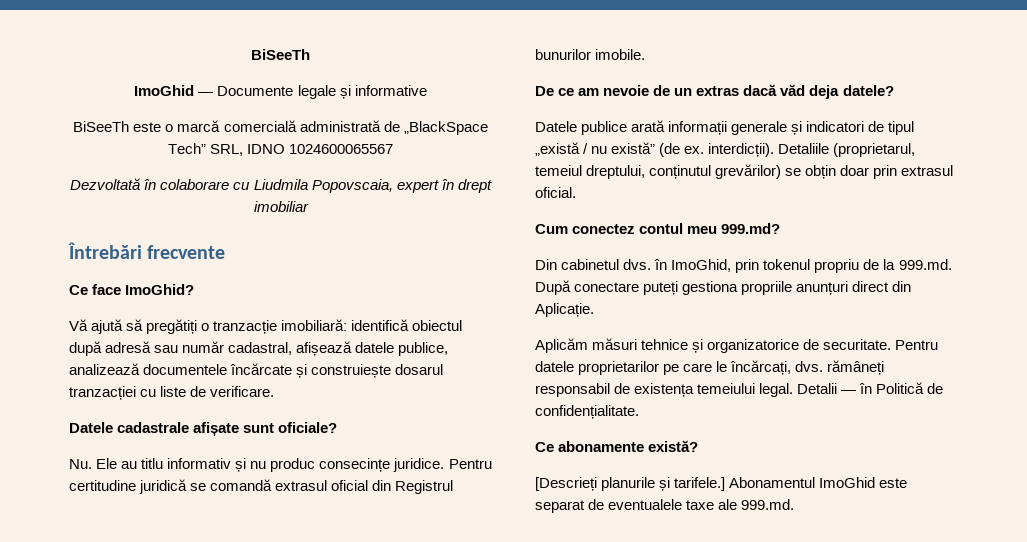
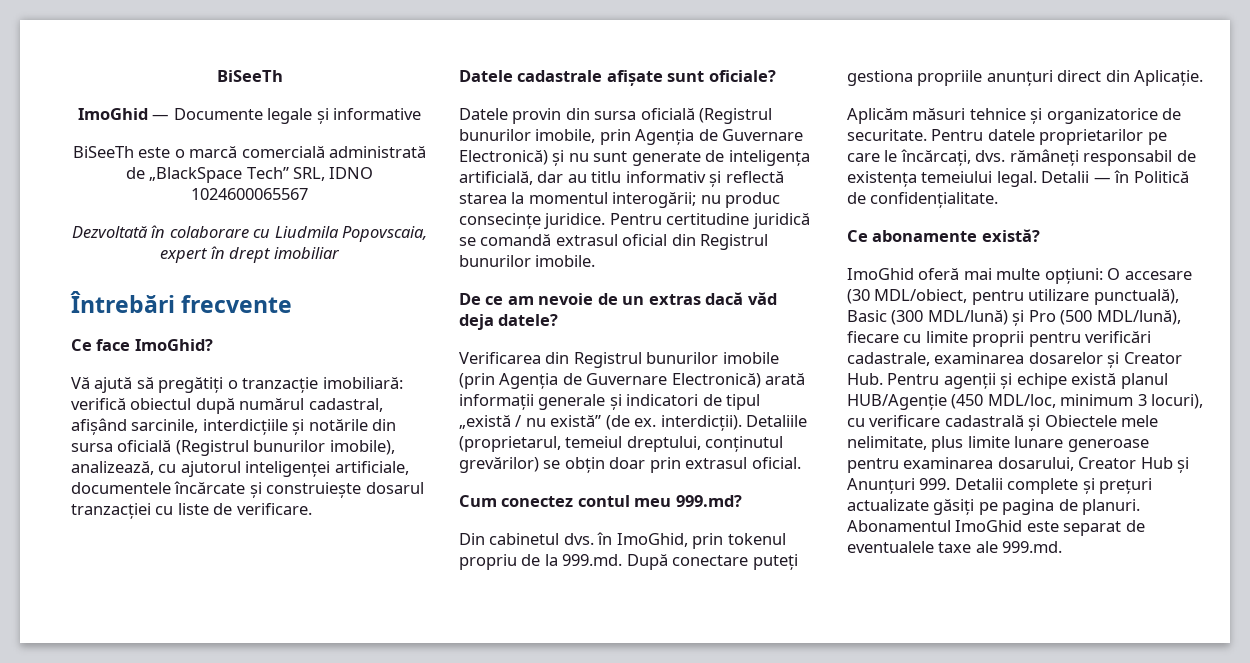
- Vă ajută să pregătiți o tranzacție imobiliară: identifică obiectul după adresă sau număr cadastral, afișează datele publice, analizează documentele încărcate și construiește dosarul tranzacției cu liste de verificare.
+ Vă ajută să pregătiți o tranzacție imobiliară: verifică obiectul după numărul cadastral, afișând sarcinile, interdicțiile și notările din sursa oficială (Registrul bunurilor imobile), analizează, cu ajutorul inteligenței artificiale, documentele încărcate și construiește dosarul tranzacției cu liste de verificare.
- Nu. Ele au titlu informativ și nu produc consecințe juridice.
+ Datele provin din sursa oficială (Registrul bunurilor imobile, prin Agenția de Guvernare Electronică) și nu sunt generate de inteligența artificială, dar au titlu informativ și reflectă starea la momentul interogării; nu produc consecințe juridice.
- Datele publice arată informații generale și indicatori de tipul „există / nu există” (de ex. interdicții).
+ Verificarea din Registrul bunurilor imobile (prin Agenția de Guvernare Electronică) arată informații generale și indicatori de tipul „există / nu există” (de ex. interdicții).
- [Descrieți planurile și tarifele.]
+ ImoGhid oferă mai multe opțiuni: O accesare (30 MDL/obiect, pentru utilizare punctuală), Basic (300 MDL/lună) și Pro (500 MDL/lună), fiecare cu limite proprii pentru verificări cadastrale, examinarea dosarelor și Creator Hub. Pentru agenții și echipe există planul HUB/Agenție (450 MDL/loc, minimum 3 locuri), cu verificare cadastrală și Obiectele mele nelimitate, plus limite lunare generoase pentru examinarea dosarului, Creator Hub și Anunțuri 999. Detalii complete și prețuri actualizate găsiți pe pagina de planuri.

